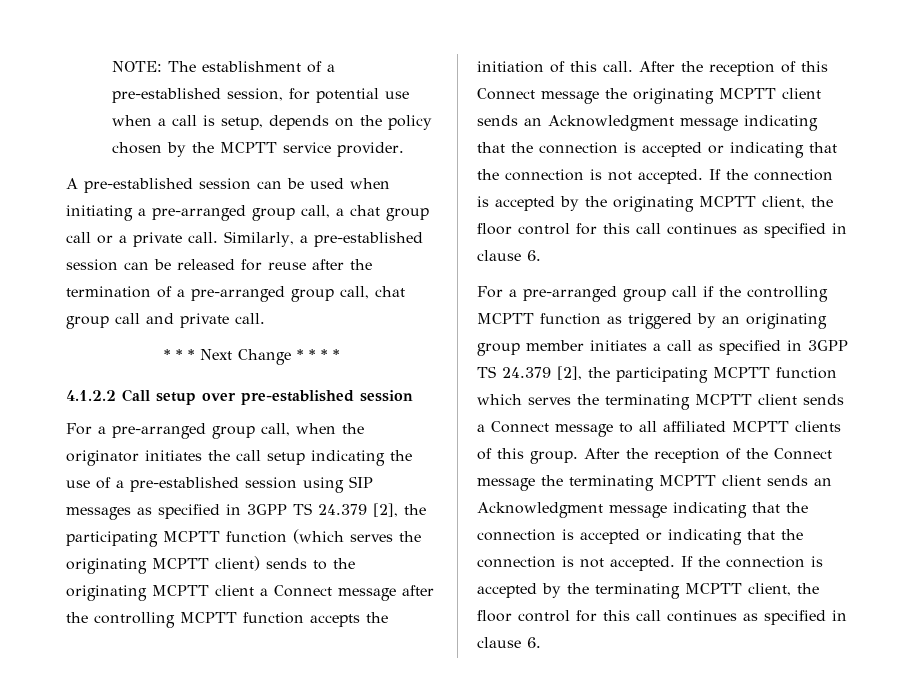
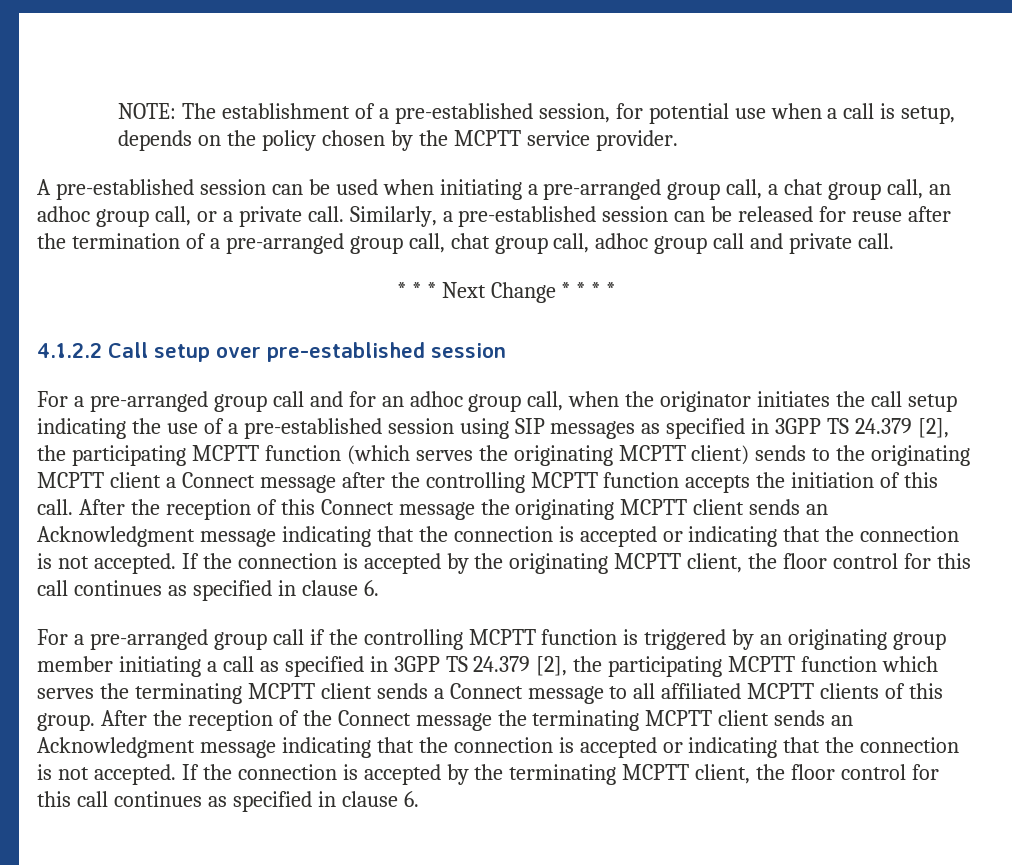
- A pre-established session can be used when initiating a pre-arranged group call, a chat group call or a private call.
+ A pre-established session can be used when initiating a pre-arranged group call, a chat group call, an adhoc group call, or a private call.
- Similarly, a pre-established session can be released for reuse after the termination of a pre-arranged group call, chat group call and private call.
+ Similarly, a pre-established session can be released for reuse after the termination of a pre-arranged group call, chat group call, adhoc group call and private call.
- For a pre-arranged group call, when the originator initiates the call setup indicating the use of a pre-established session using SIP messages as specified in 3GPP TS 24.379 [2], the participating MCPTT function (which serves the originating MCPTT client) sends to the originating MCPTT client a Connect message after the controlling MCPTT function accepts the initiation of this call.
+ For a pre-arranged group call and for an adhoc group call, when the originator initiates the call setup indicating the use of a pre-established session using SIP messages as specified in 3GPP TS 24.379 [2], the participating MCPTT function (which serves the originating MCPTT client) sends to the originating MCPTT client a Connect message after the controlling MCPTT function accepts the initiation of this call.
- For a pre-arranged group call if the controlling MCPTT function as triggered by an originating group member initiates a call as specified in 3GPP TS 24.379 [2], the participating MCPTT function which serves the terminating MCPTT client sends a Connect message to all affiliated MCPTT clients of this group.
+ For a pre-arranged group call if the controlling MCPTT function is triggered by an originating group member initiating a call as specified in 3GPP TS 24.379 [2], the participating MCPTT function which serves the terminating MCPTT client sends a Connect message to all affiliated MCPTT clients of this group.

